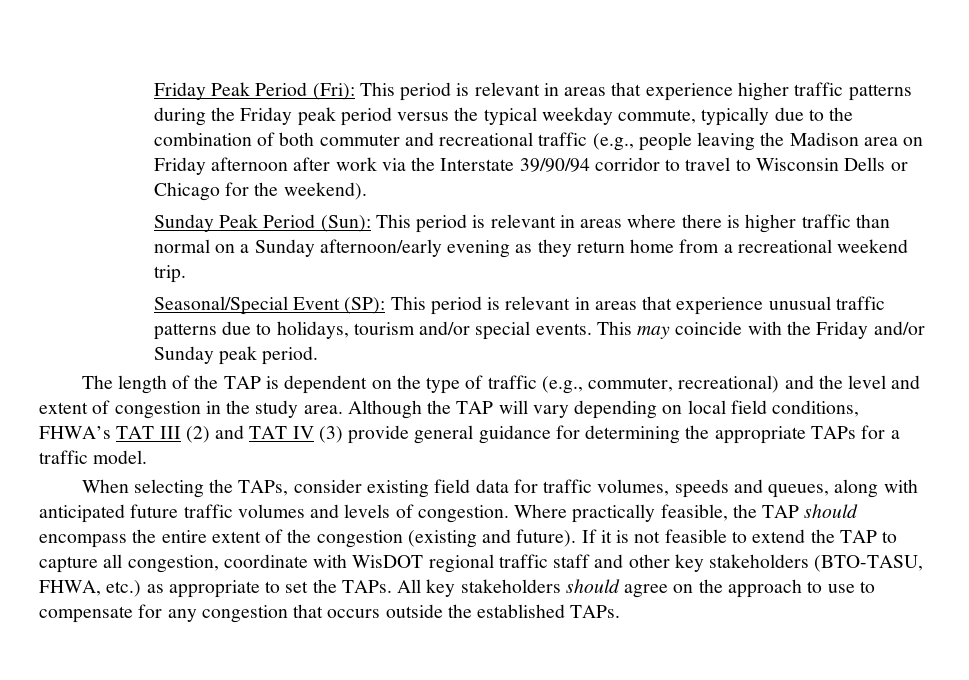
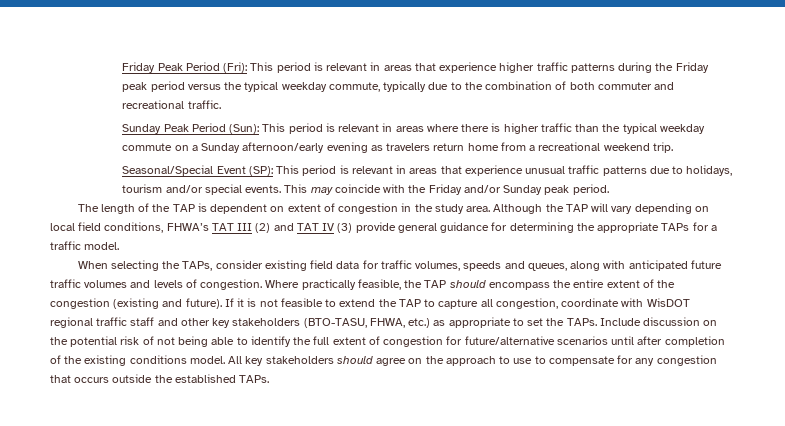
- Friday Peak Period (Fri): This period is relevant in areas that experience higher traffic patterns during the Friday peak period versus the typical weekday commute, typically due to the combination of both commuter and recreational traffic (e.g., people leaving the Madison area on Friday afternoon after work via the Interstate 39/90/94 corridor to travel to Wisconsin Dells or Chicago for the weekend).
+ Friday Peak Period (Fri): This period is relevant in areas that experience higher traffic patterns during the Friday peak period versus the typical weekday commute, typically due to the combination of both commuter and recreational traffic.
- Sunday Peak Period (Sun): This period is relevant in areas where there is higher traffic than normal on a Sunday afternoon/early evening as they return home from a recreational weekend trip.
+ Sunday Peak Period (Sun): This period is relevant in areas where there is higher traffic than the typical weekday commute on a Sunday afternoon/early evening as travelers return home from a recreational weekend trip.
- The length of the TAP is dependent on the type of traffic (e.g., commuter, recreational) and the level and extent of congestion in the study area.
+ The length of the TAP is dependent on extent of congestion in the study area.
+ Include discussion on the potential risk of not being able to identify the full extent of congestion for future/alternative scenarios until after completion of the existing conditions model.

